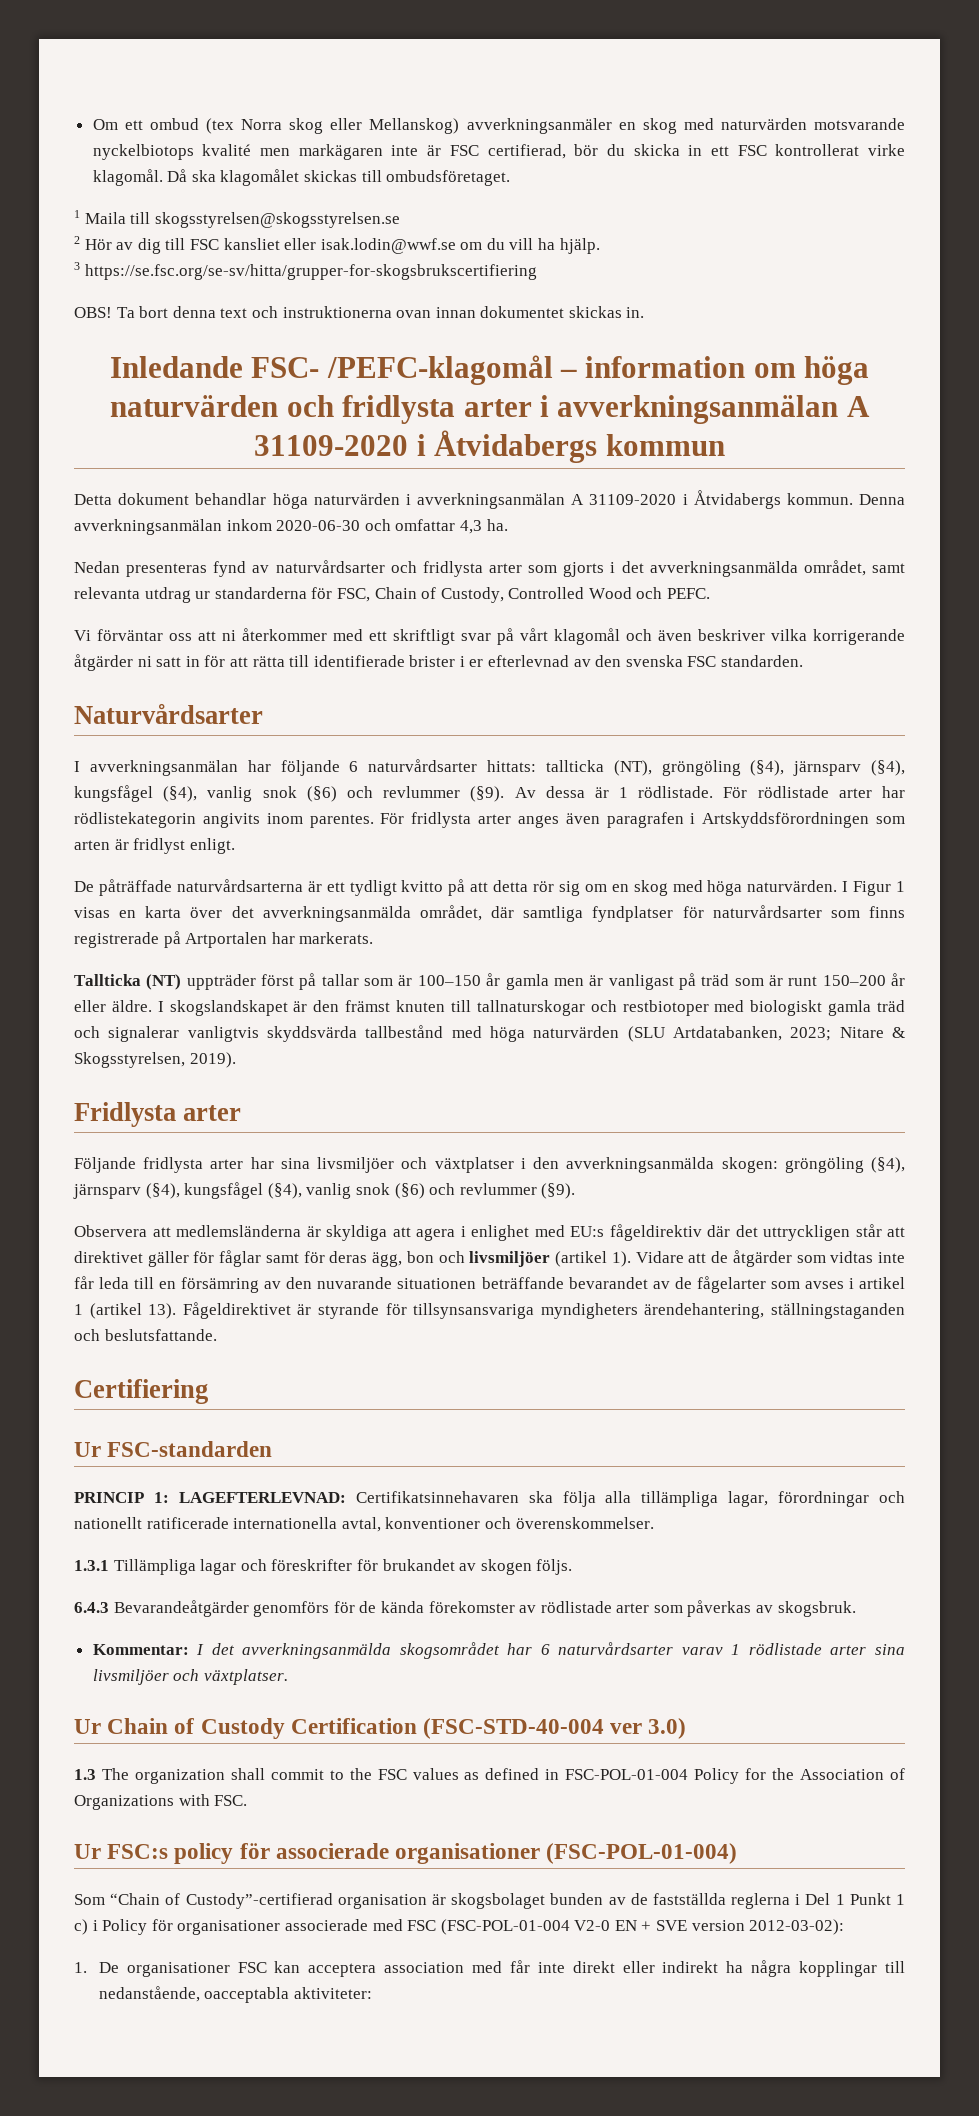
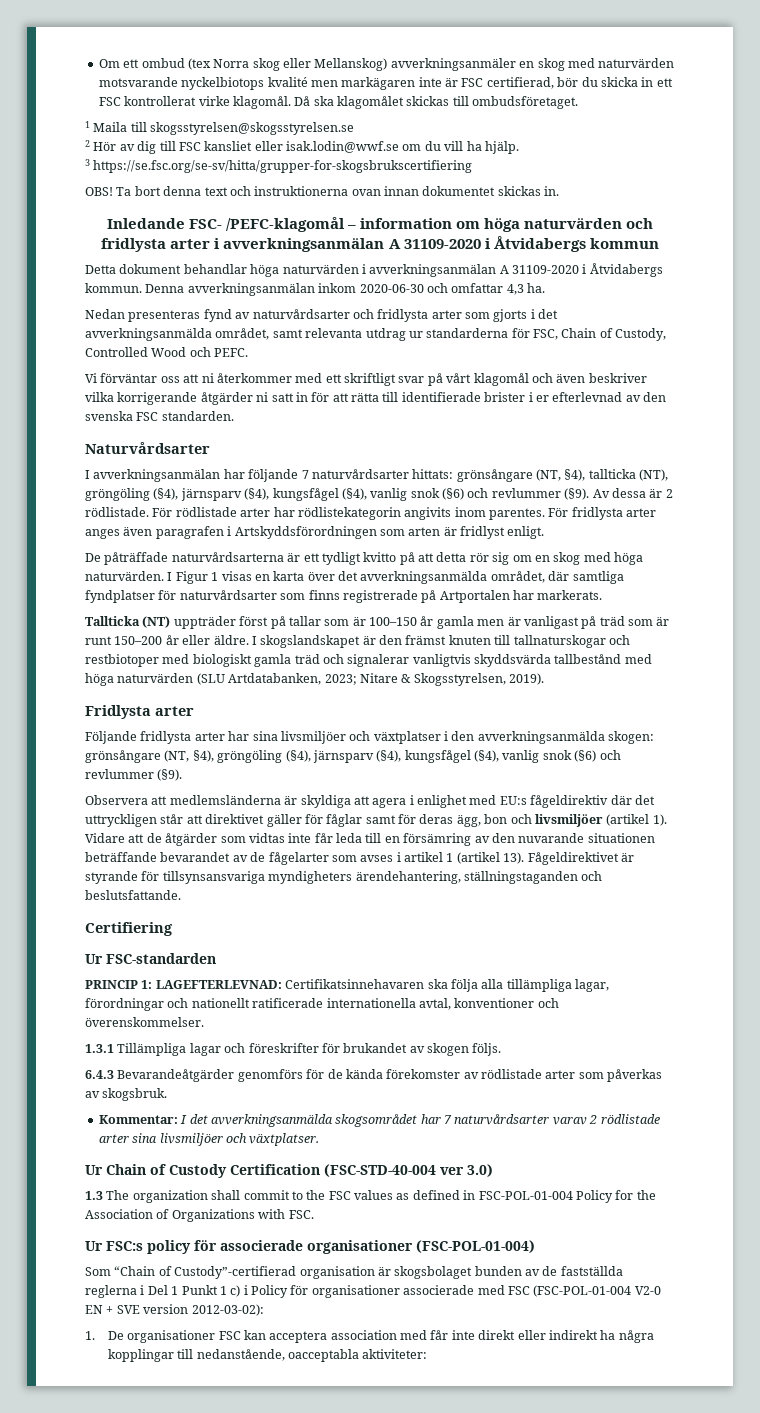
- I avverkningsanmälan har följande 6 naturvårdsarter hittats: tallticka (NT), gröngöling (§4), järnsparv (§4), kungsfågel (§4), vanlig snok (§6) och revlummer (§9).
+ I avverkningsanmälan har följande 7 naturvårdsarter hittats: grönsångare (NT, §4), tallticka (NT), gröngöling (§4), järnsparv (§4), kungsfågel (§4), vanlig snok (§6) och revlummer (§9).
- Av dessa är 1 rödlistade.
+ Av dessa är 2 rödlistade.
- Följande fridlysta arter har sina livsmiljöer och växtplatser i den avverkningsanmälda skogen: gröngöling (§4), järnsparv (§4), kungsfågel (§4), vanlig snok (§6) och revlummer (§9).
+ Följande fridlysta arter har sina livsmiljöer och växtplatser i den avverkningsanmälda skogen: grönsångare (NT, §4), gröngöling (§4), järnsparv (§4), kungsfågel (§4), vanlig snok (§6) och revlummer (§9).
- Kommentar: I det avverkningsanmälda skogsområdet har 6 naturvårdsarter varav 1 rödlistade arter sina livsmiljöer och växtplatser.
+ Kommentar: I det avverkningsanmälda skogsområdet har 7 naturvårdsarter varav 2 rödlistade arter sina livsmiljöer och växtplatser.

